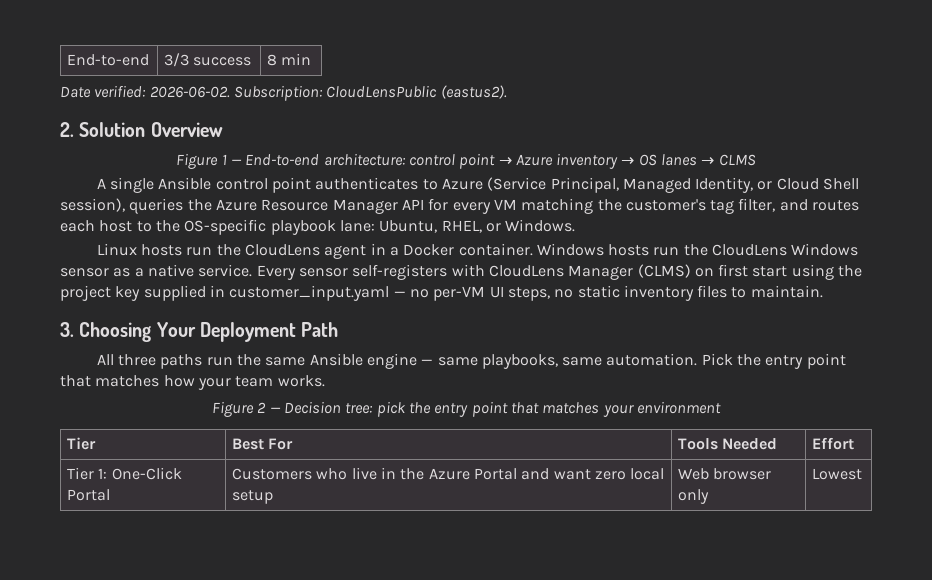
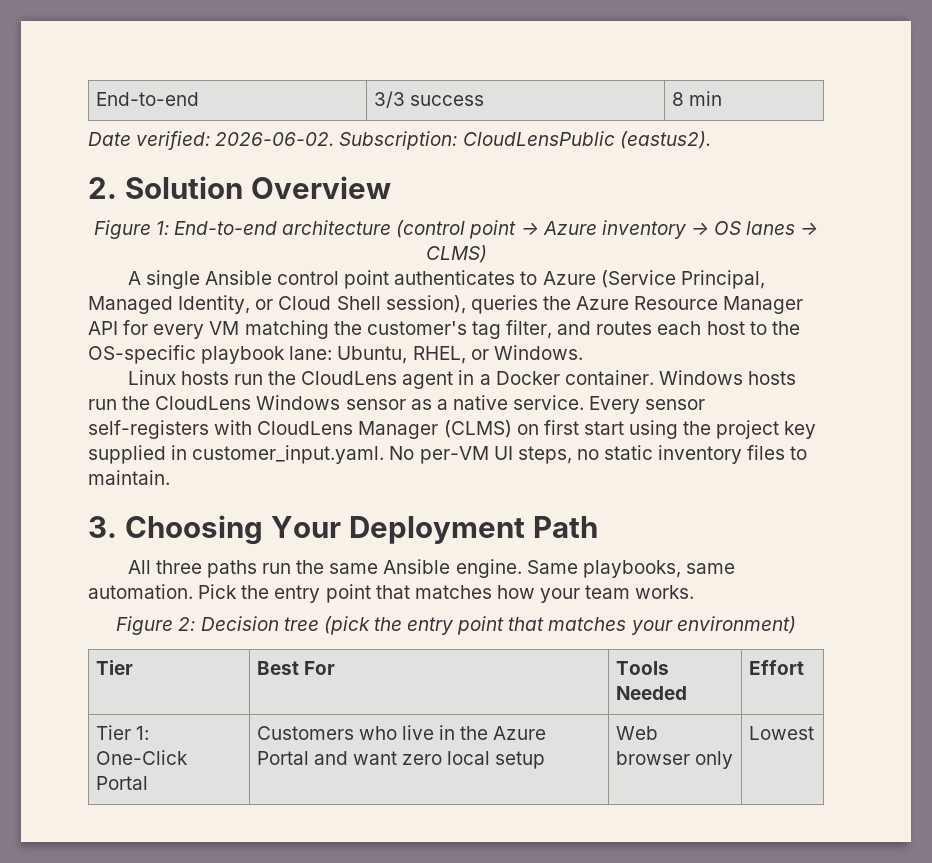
- Figure 1 — End-to-end architecture: control point → Azure inventory → OS lanes → CLMS
+ Figure 1: End-to-end architecture (control point → Azure inventory → OS lanes → CLMS)
- Every sensor self-registers with CloudLens Manager (CLMS) on first start using the project key supplied in customer_input.yaml — no per-VM UI steps, no static inventory files to maintain.
+ Every sensor self-registers with CloudLens Manager (CLMS) on first start using the project key supplied in customer_input.yaml. No per-VM UI steps, no static inventory files to maintain.
- All three paths run the same Ansible engine — same playbooks, same automation.
+ All three paths run the same Ansible engine. Same playbooks, same automation.
- Figure 2 — Decision tree: pick the entry point that matches your environment
+ Figure 2: Decision tree (pick the entry point that matches your environment)

